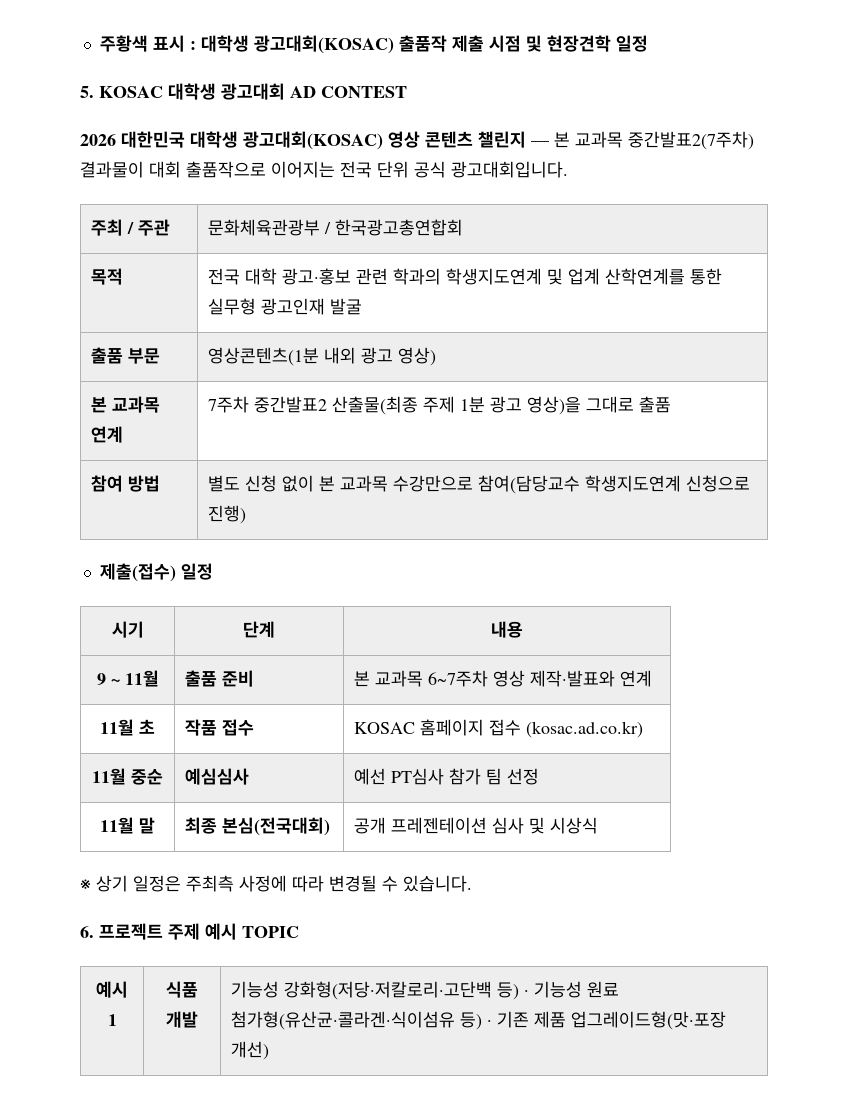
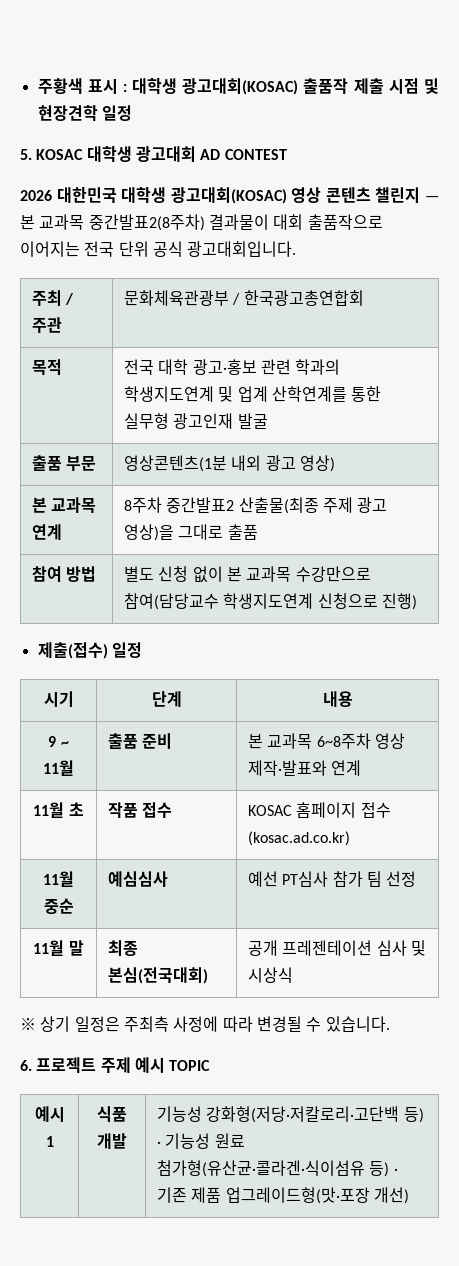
- 2026 대한민국 대학생 광고대회(KOSAC) 영상 콘텐츠 챌린지 — 본 교과목 중간발표2(7주차) 결과물이 대회 출품작으로 이어지는 전국 단위 공식 광고대회입니다.
+ 2026 대한민국 대학생 광고대회(KOSAC) 영상 콘텐츠 챌린지 — 본 교과목 중간발표2(8주차) 결과물이 대회 출품작으로 이어지는 전국 단위 공식 광고대회입니다.
- 본 교과목 연계 | 7주차 중간발표2 산출물(최종 주제 1분 광고 영상)을 그대로 출품
+ 본 교과목 연계 | 8주차 중간발표2 산출물(최종 주제 광고 영상)을 그대로 출품
- 9 ~ 11월 | 출품 준비 | 본 교과목 6~7주차 영상 제작·발표와 연계
+ 9 ~ 11월 | 출품 준비 | 본 교과목 6~8주차 영상 제작·발표와 연계

